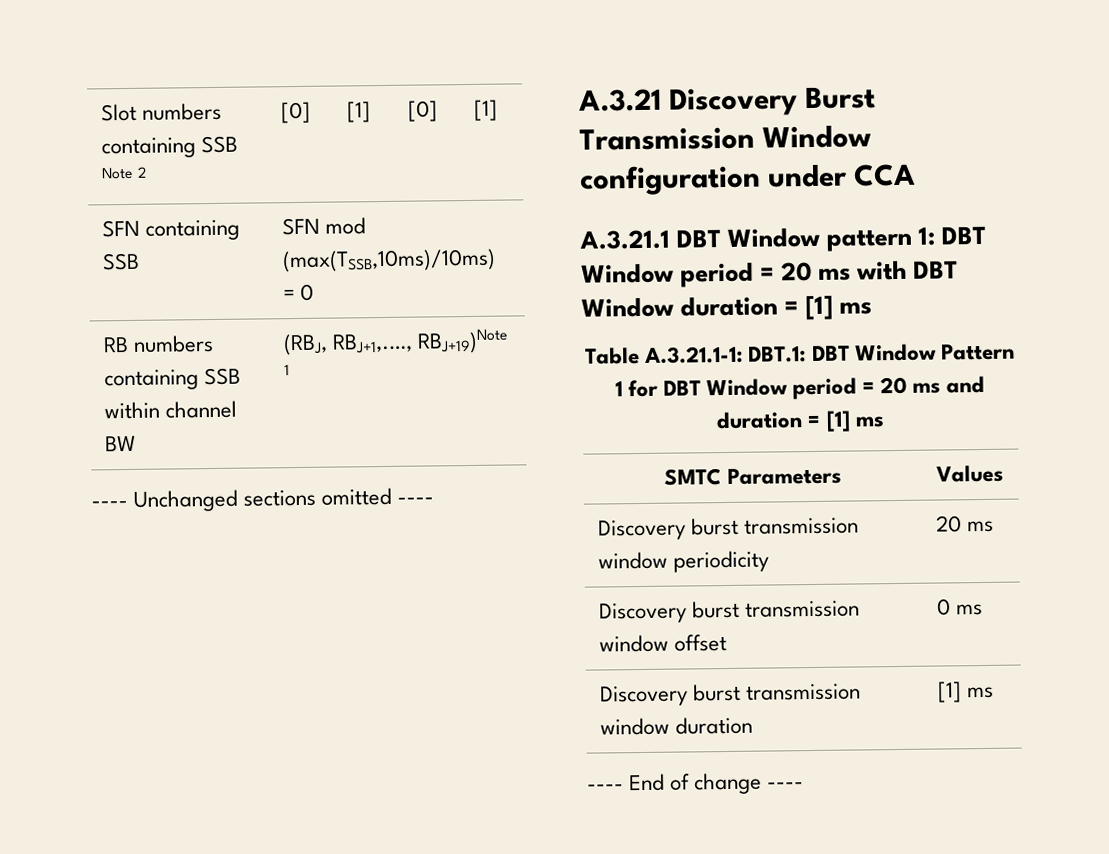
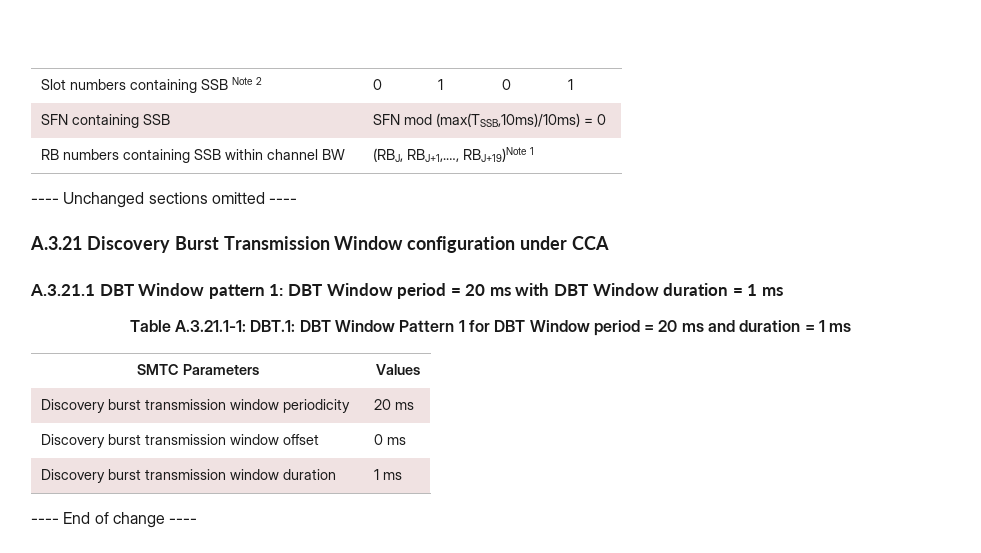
- Slot numbers containing SSB Note 2 | [0] | [1] | [0] | [1]
+ Slot numbers containing SSB Note 2 | 0 | 1 | 0 | 1
- A.3.21.1 DBT Window pattern 1: DBT Window period = 20 ms with DBT Window duration = [1] ms
+ A.3.21.1 DBT Window pattern 1: DBT Window period = 20 ms with DBT Window duration = 1 ms
- Table A.3.21.1-1: DBT.1: DBT Window Pattern 1 for DBT Window period = 20 ms and duration = [1] ms
+ Table A.3.21.1-1: DBT.1: DBT Window Pattern 1 for DBT Window period = 20 ms and duration = 1 ms
- Discovery burst transmission window duration | [1] ms
+ Discovery burst transmission window duration | 1 ms

